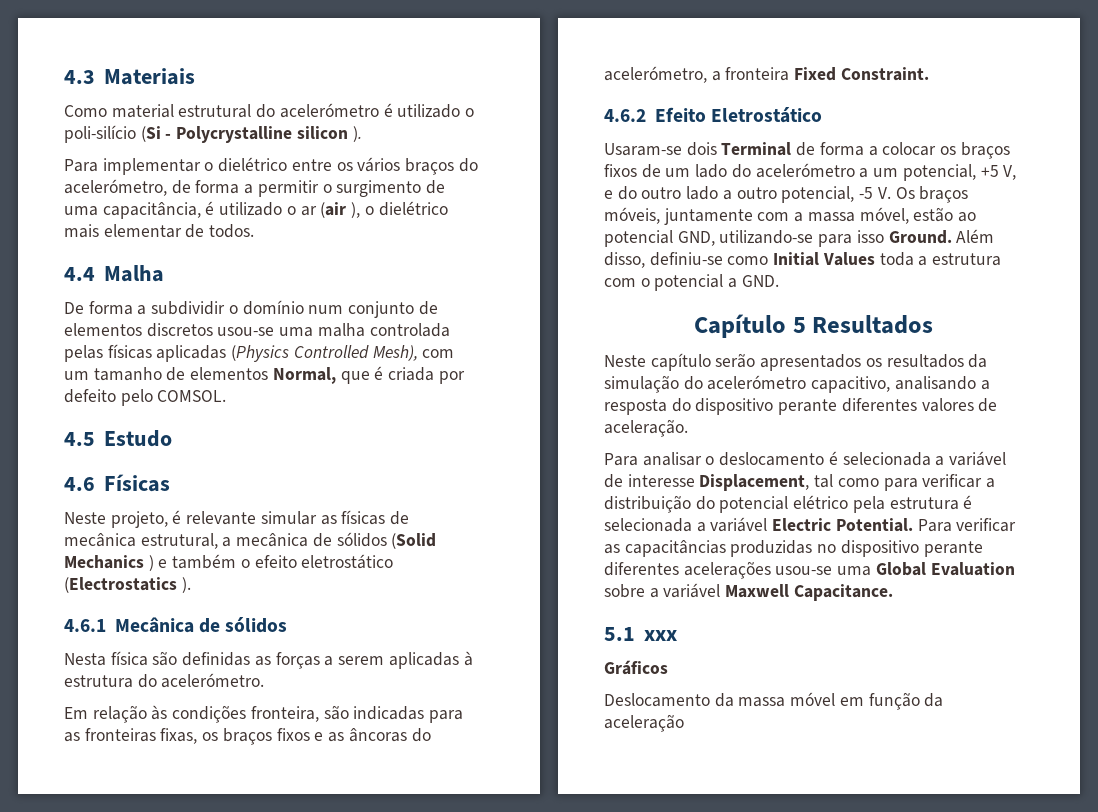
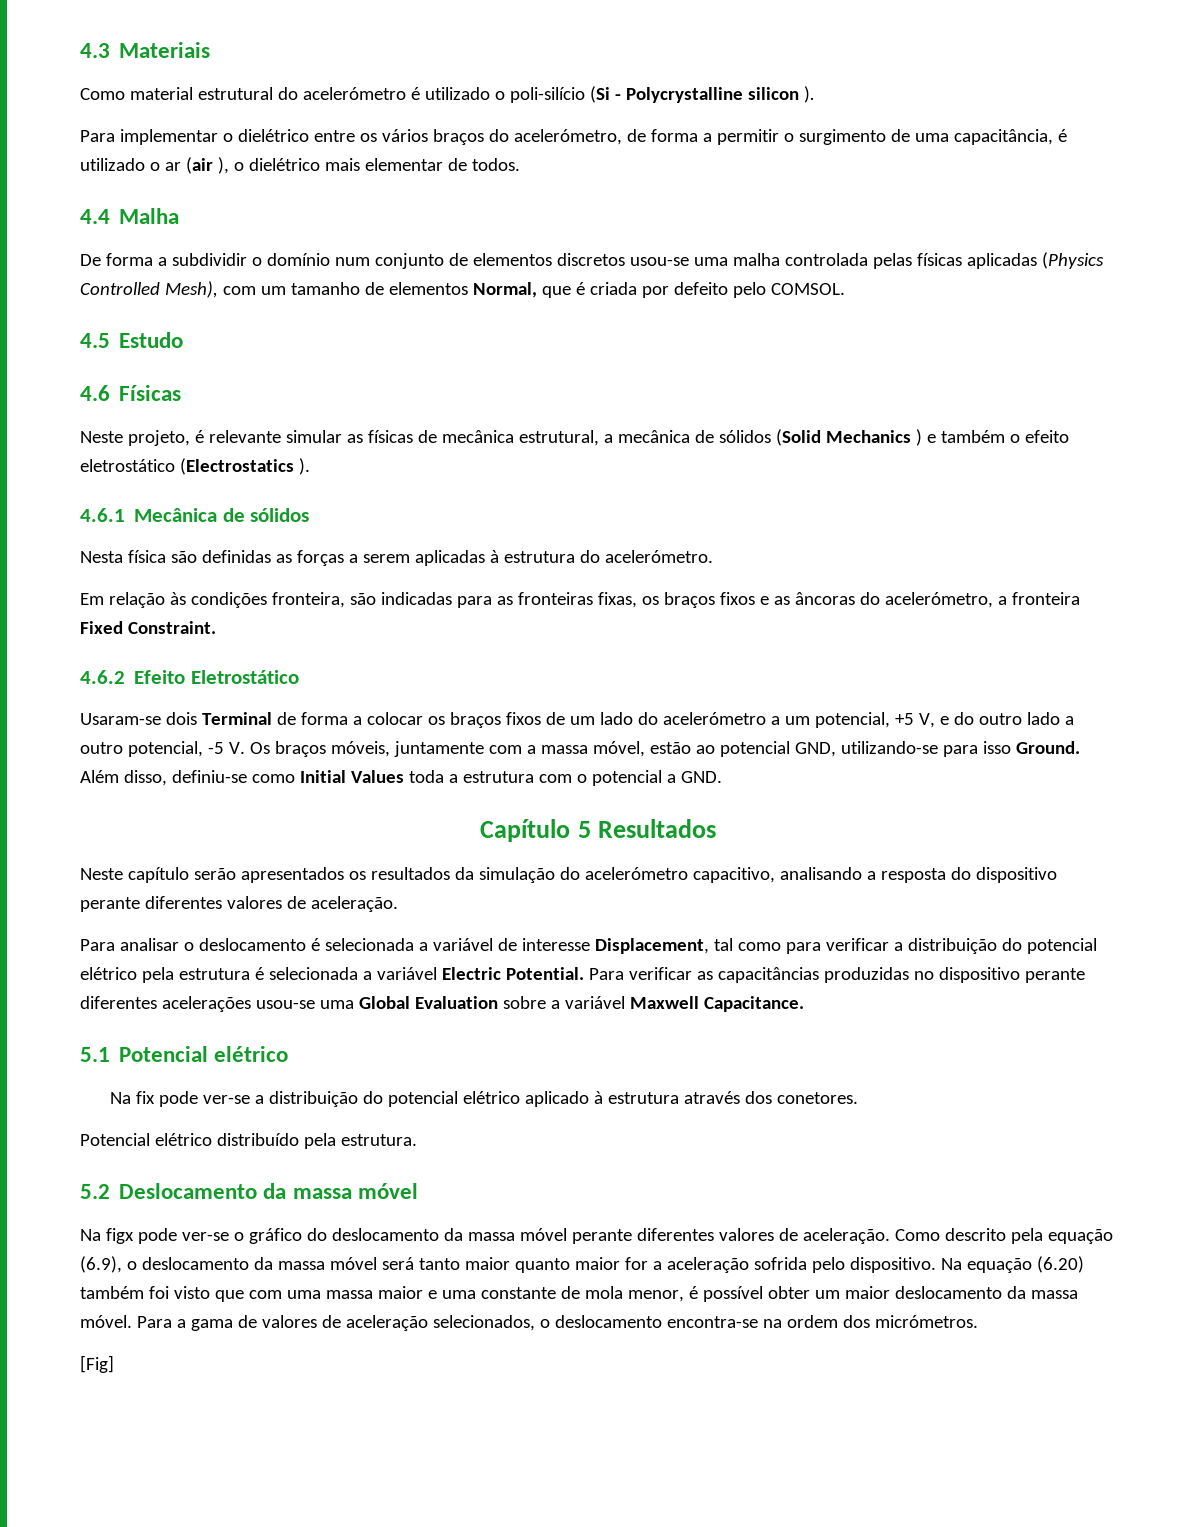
- 5.1 xxx
- Gráficos
- Deslocamento da massa móvel em função da aceleração
+ 5.1 Potencial elétrico
+ Na fix pode ver-se a distribuição do potencial elétrico aplicado à estrutura através dos conetores.
+ Potencial elétrico distribuído pela estrutura.
+ 5.2 Deslocamento da massa móvel
+ Na figx pode ver-se o gráfico do deslocamento da massa móvel perante diferentes valores de aceleração. Como descrito pela equação (6.9), o deslocamento da massa móvel será tanto maior quanto maior for a aceleração sofrida pelo dispositivo. Na equação (6.20) também foi visto que com uma massa maior e uma constante de mola menor, é possível obter um maior deslocamento da massa móvel. Para a gama de valores de aceleração selecionados, o deslocamento encontra-se na ordem dos micrómetros.
+ [Fig]

